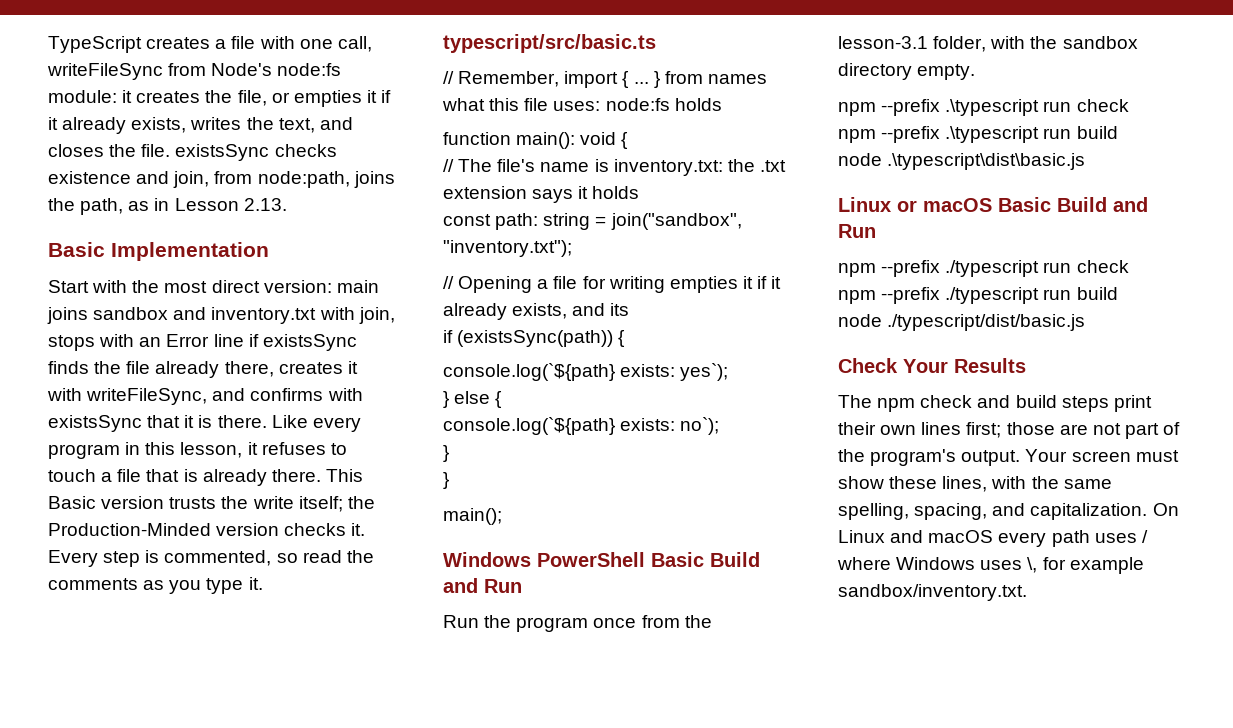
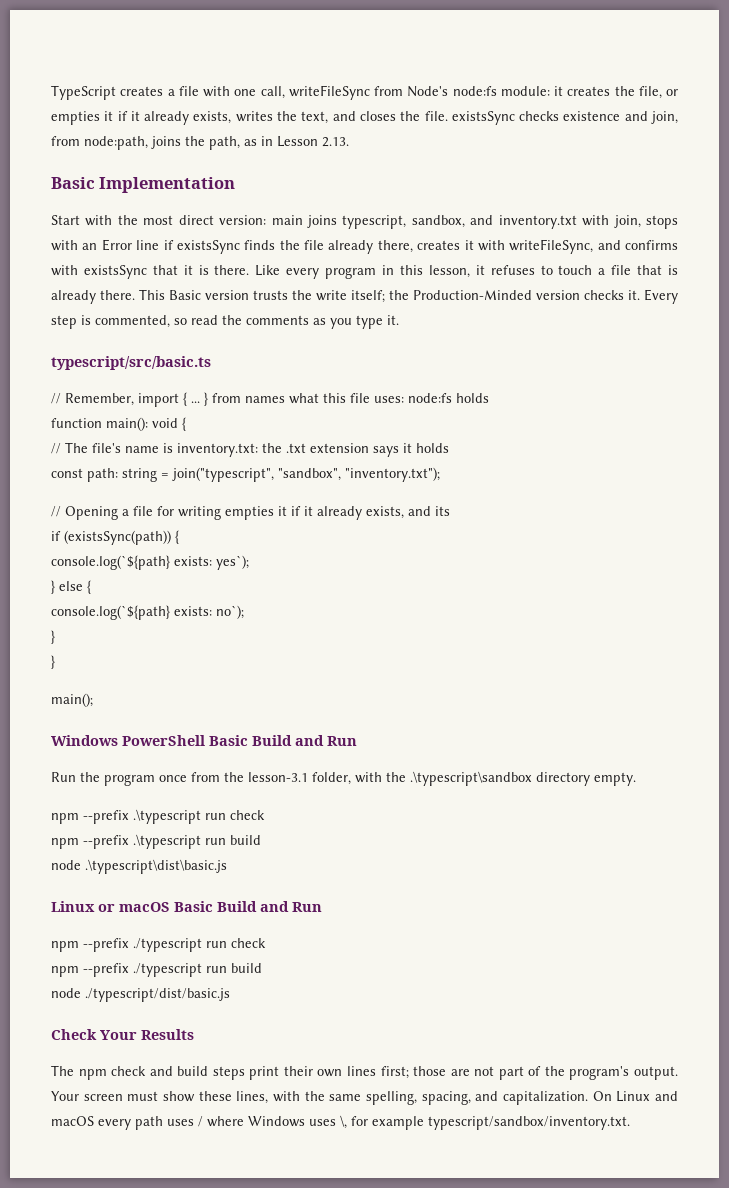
- Start with the most direct version: main joins sandbox and inventory.txt with join, stops with an Error line if existsSync finds the file already there, creates it with writeFileSync, and confirms with existsSync that it is there.
+ Start with the most direct version: main joins typescript, sandbox, and inventory.txt with join, stops with an Error line if existsSync finds the file already there, creates it with writeFileSync, and confirms with existsSync that it is there.
- const path: string = join("sandbox", "inventory.txt");
+ const path: string = join("typescript", "sandbox", "inventory.txt");
- Run the program once from the lesson-3.1 folder, with the sandbox directory empty.
+ Run the program once from the lesson-3.1 folder, with the .\typescript\sandbox directory empty.
- On Linux and macOS every path uses / where Windows uses \, for example sandbox/inventory.txt.
+ On Linux and macOS every path uses / where Windows uses \, for example typescript/sandbox/inventory.txt.

